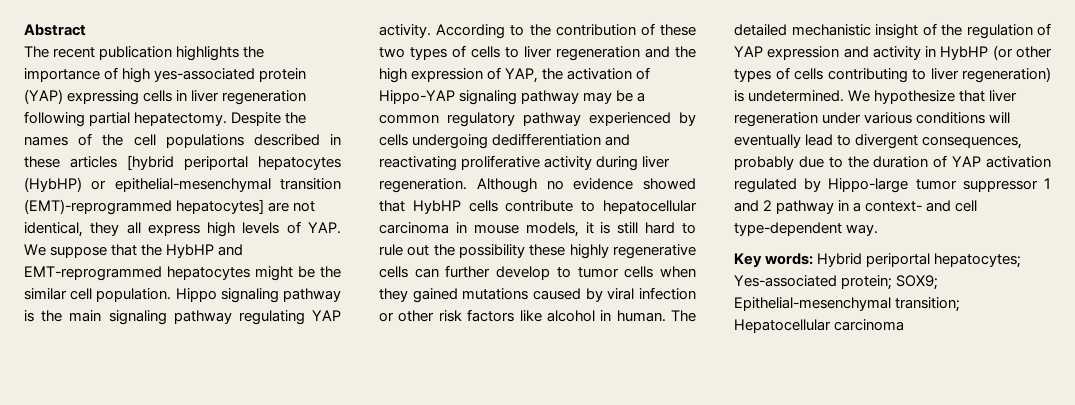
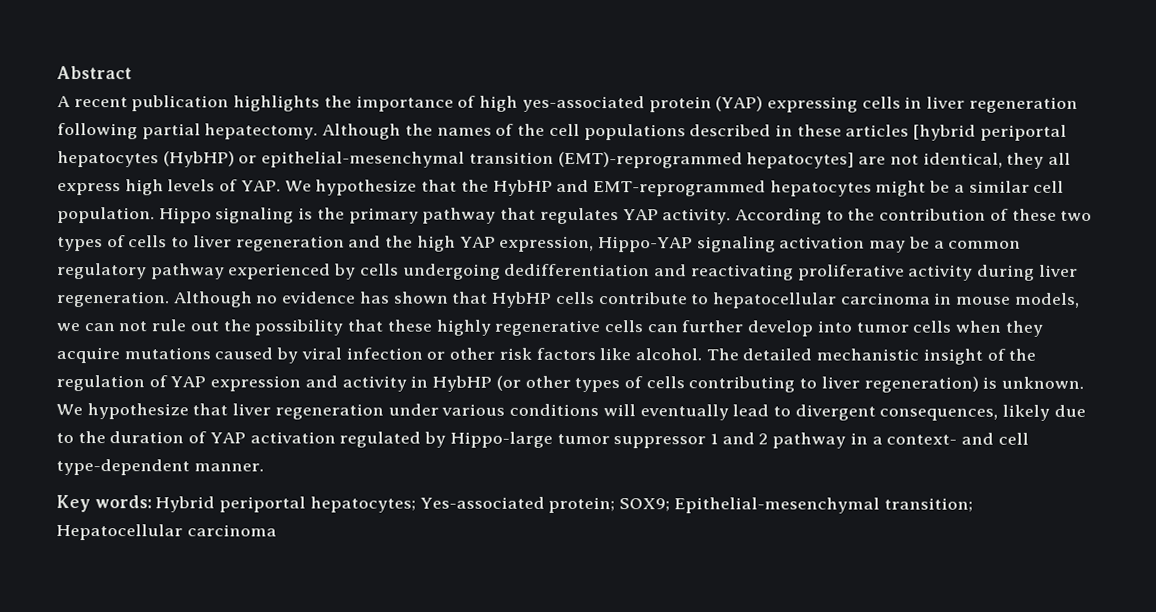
- The recent publication highlights the importance of high yes-associated protein (YAP) expressing cells in liver regeneration following partial hepatectomy.
+ A recent publication highlights the importance of high yes-associated protein (YAP) expressing cells in liver regeneration following partial hepatectomy.
- Despite the names of the cell populations described in these articles [hybrid periportal hepatocytes (HybHP) or epithelial-mesenchymal transition (EMT)-reprogrammed hepatocytes] are not identical, they all express high levels of YAP. We suppose that the HybHP and EMT-reprogrammed hepatocytes might be the similar cell population.
+ Although the names of the cell populations described in these articles [hybrid periportal hepatocytes (HybHP) or epithelial-mesenchymal transition (EMT)-reprogrammed hepatocytes] are not identical, they all express high levels of YAP. We hypothesize that the HybHP and EMT-reprogrammed hepatocytes might be a similar cell population.
- Hippo signaling pathway is the main signaling pathway regulating YAP activity.
+ Hippo signaling is the primary pathway that regulates YAP activity.
- According to the contribution of these two types of cells to liver regeneration and the high expression of YAP, the activation of Hippo-YAP signaling pathway may be a common regulatory pathway experienced by cells undergoing dedifferentiation and reactivating proliferative activity during liver regeneration.
+ According to the contribution of these two types of cells to liver regeneration and the high YAP expression, Hippo-YAP signaling activation may be a common regulatory pathway experienced by cells undergoing dedifferentiation and reactivating proliferative activity during liver regeneration.
- Although no evidence showed that HybHP cells contribute to hepatocellular carcinoma in mouse models, it is still hard to rule out the possibility these highly regenerative cells can further develop to tumor cells when they gained mutations caused by viral infection or other risk factors like alcohol in human.
+ Although no evidence has shown that HybHP cells contribute to hepatocellular carcinoma in mouse models, we can not rule out the possibility that these highly regenerative cells can further develop into tumor cells when they acquire mutations caused by viral infection or other risk factors like alcohol.
- The detailed mechanistic insight of the regulation of YAP expression and activity in HybHP (or other types of cells contributing to liver regeneration) is undetermined.
+ The detailed mechanistic insight of the regulation of YAP expression and activity in HybHP (or other types of cells contributing to liver regeneration) is unknown.
- We hypothesize that liver regeneration under various conditions will eventually lead to divergent consequences, probably due to the duration of YAP activation regulated by Hippo-large tumor suppressor 1 and 2 pathway in a context- and cell type-dependent way.
+ We hypothesize that liver regeneration under various conditions will eventually lead to divergent consequences, likely due to the duration of YAP activation regulated by Hippo-large tumor suppressor 1 and 2 pathway in a context- and cell type-dependent manner.

